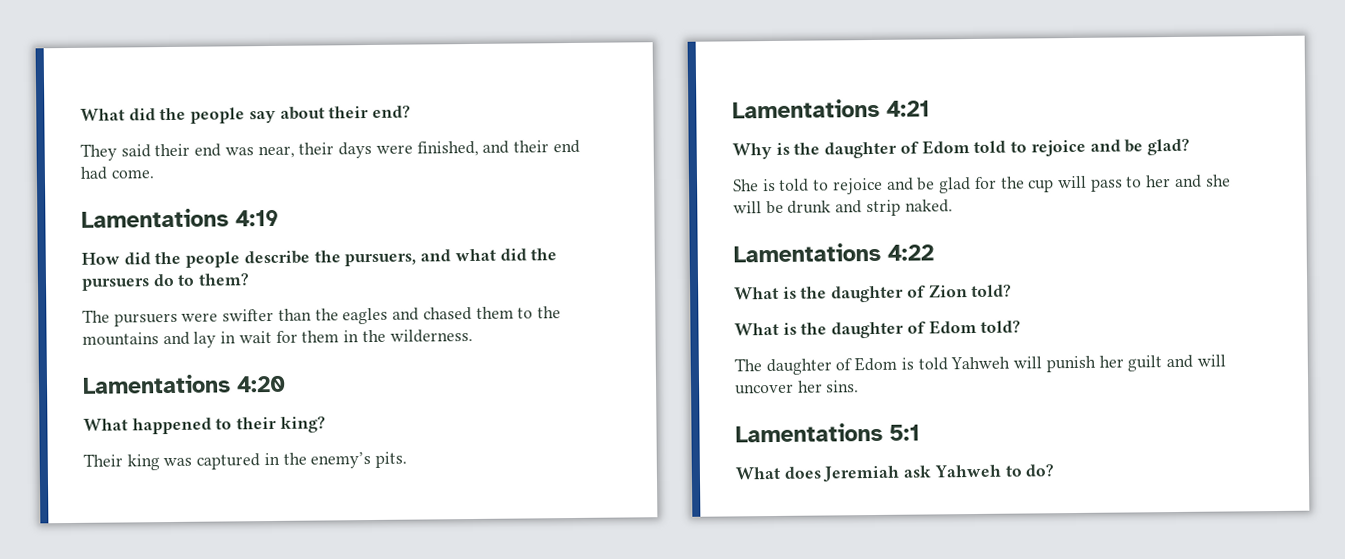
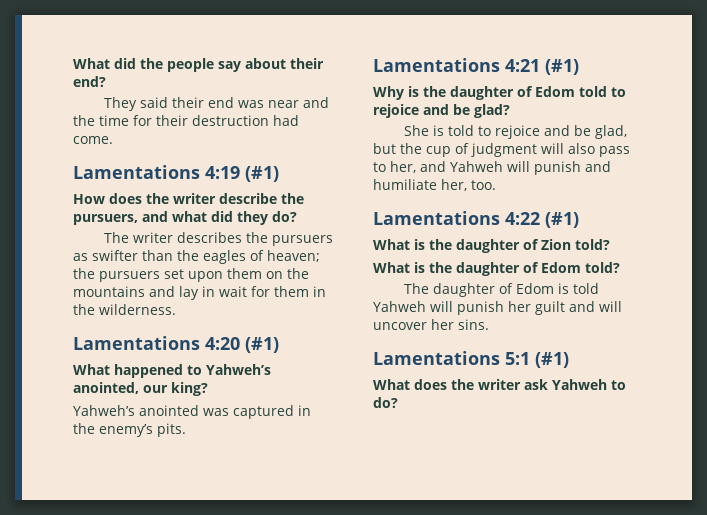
- They said their end was near, their days were finished, and their end had come.
+ They said their end was near and the time for their destruction had come.
- Lamentations 4:19
+ Lamentations 4:19 (#1)
- How did the people describe the pursuers, and what did the pursuers do to them?
- The pursuers were swifter than the eagles and chased them to the mountains and lay in wait for them in the wilderness.
+ How does the writer describe the pursuers, and what did they do?
+ The writer describes the pursuers as swifter than the eagles of heaven; the pursuers set upon them on the mountains and lay in wait for them in the wilderness.
- Lamentations 4:20
+ Lamentations 4:20 (#1)
- What happened to their king?
+ What happened to Yahweh’s anointed, our king?
- Their king was captured in the enemy’s pits.
+ Yahweh’s anointed was captured in the enemy’s pits.
- Lamentations 4:21
+ Lamentations 4:21 (#1)
- She is told to rejoice and be glad for the cup will pass to her and she will be drunk and strip naked.
+ She is told to rejoice and be glad, but the cup of judgment will also pass to her, and Yahweh will punish and humiliate her, too.
- Lamentations 4:22
+ Lamentations 4:22 (#1)
- Lamentations 5:1
+ Lamentations 5:1 (#1)
- What does Jeremiah ask Yahweh to do?
+ What does the writer ask Yahweh to do?

